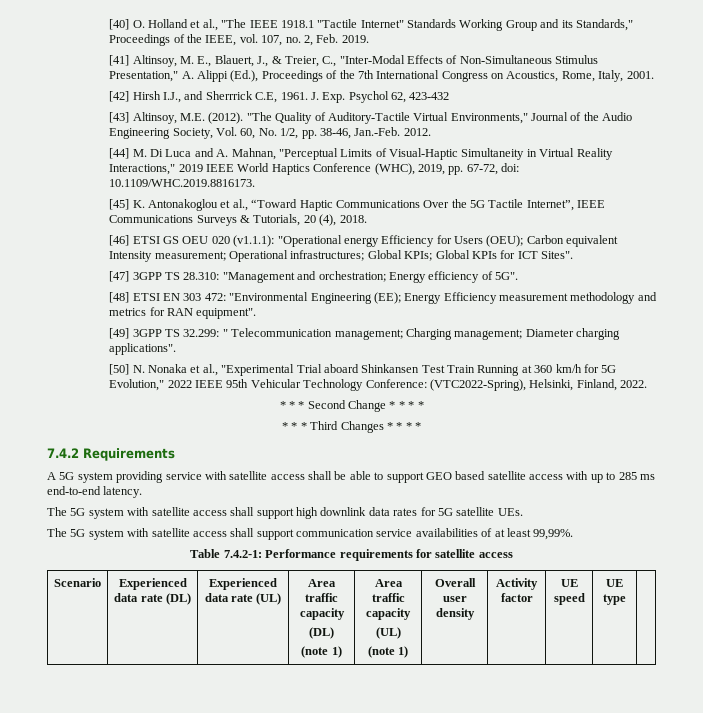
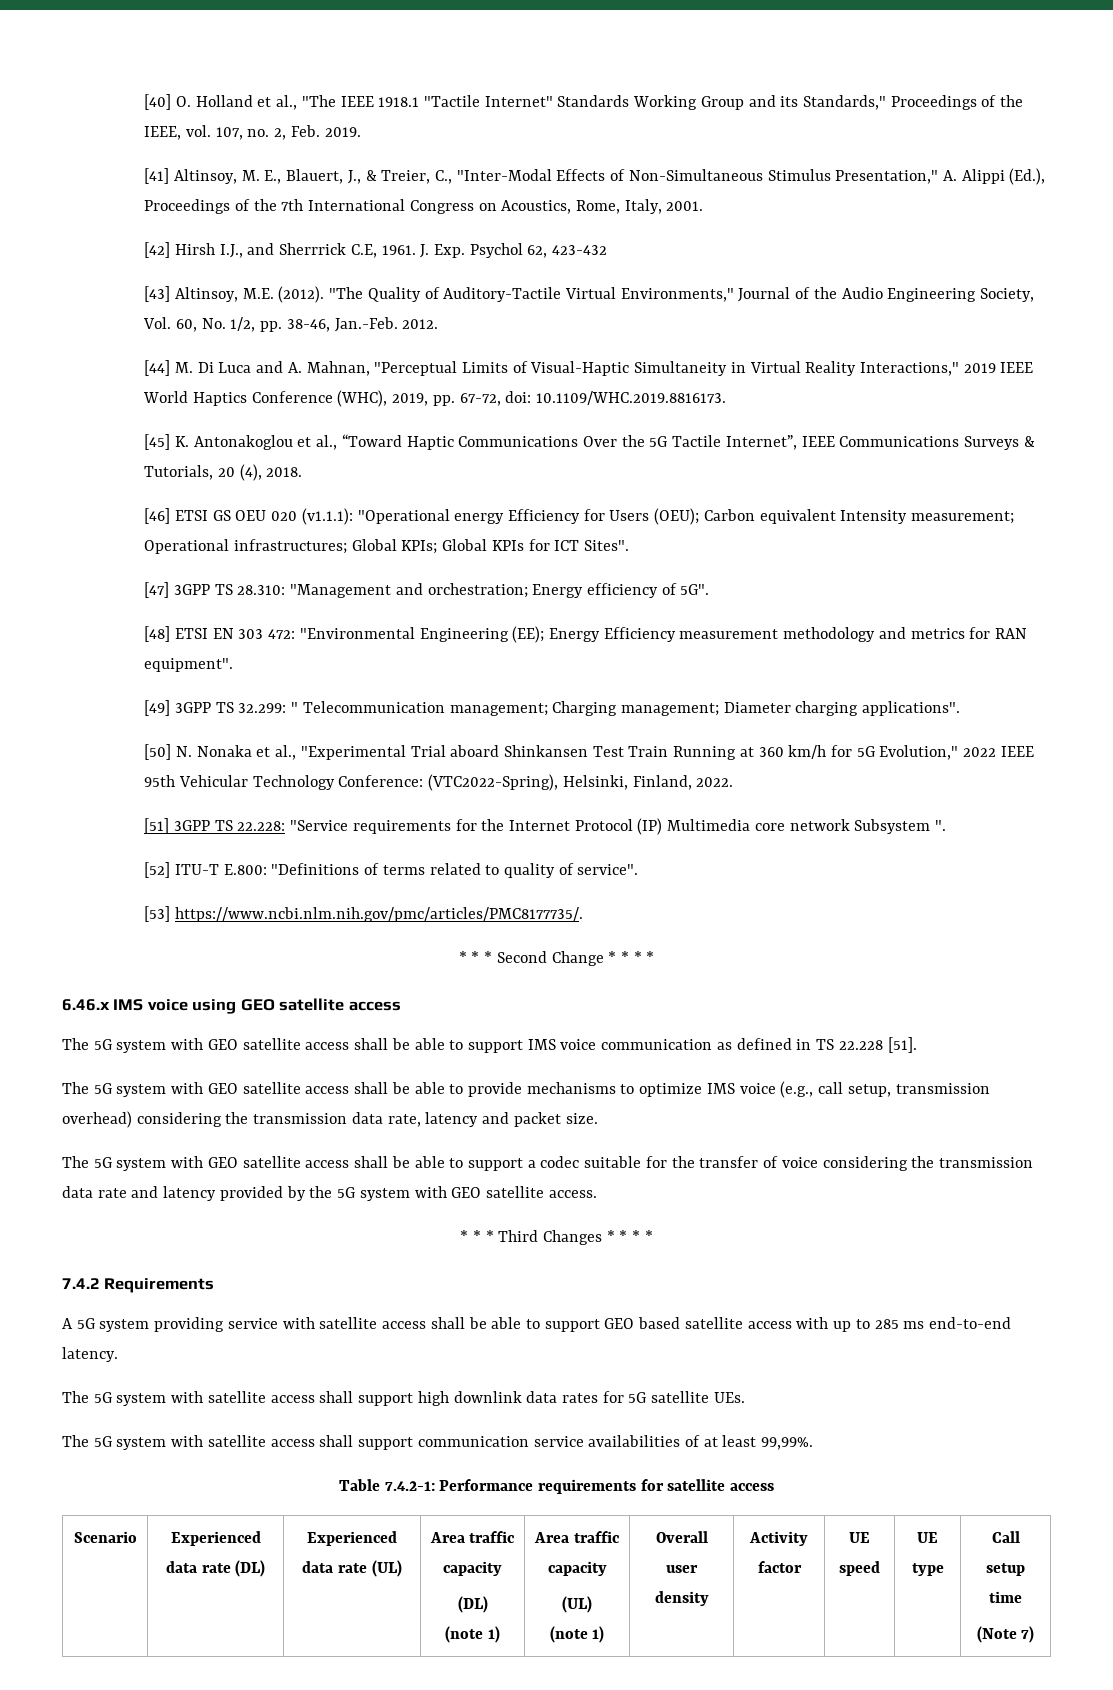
+ [51] 3GPP TS 22.228: "Service requirements for the Internet Protocol (IP) Multimedia core network Subsystem ".
+ [52] ITU-T E.800: "Definitions of terms related to quality of service".
+ [53] https://www.ncbi.nlm.nih.gov/pmc/articles/PMC8177735/.
+ 6.46.x IMS voice using GEO satellite access
+ The 5G system with GEO satellite access shall be able to support IMS voice communication as defined in TS 22.228 [51].
+ The 5G system with GEO satellite access shall be able to provide mechanisms to optimize IMS voice (e.g., call setup, transmission overhead) considering the transmission data rate, latency and packet size.
+ The 5G system with GEO satellite access shall be able to support a codec suitable for the transfer of voice considering the transmission data rate and latency provided by the 5G system with GEO satellite access.
  Scenario | Experienced data rate (DL) | Experienced data rate (UL) | Area traffic capacity
  (DL)
  (note 1) | Area traffic capacity
  (UL)
- (note 1) | Overall user density | Activity factor | UE speed | UE type |
+ (note 1) | Overall user density | Activity factor | UE speed | UE type | Call setup time
+ (Note 7)

